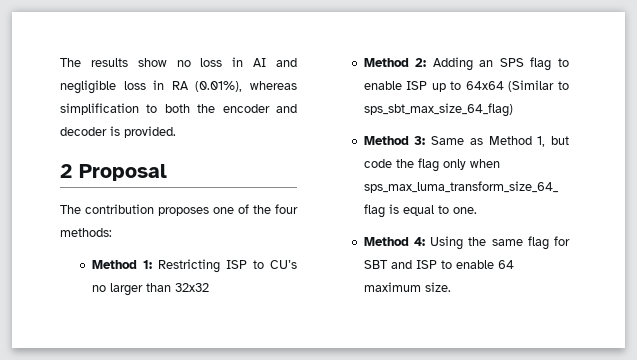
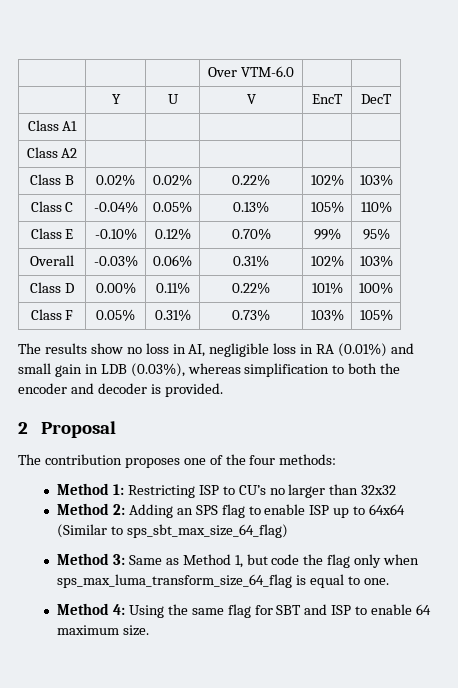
+ | | | Over VTM-6.0 | |
+ | Y | U | V | EncT | DecT
+ Class A1 | | | | |
+ Class A2 | | | | |
+ Class B | 0.02% | 0.02% | 0.22% | 102% | 103%
+ Class C | -0.04% | 0.05% | 0.13% | 105% | 110%
+ Class E | -0.10% | 0.12% | 0.70% | 99% | 95%
+ Overall | -0.03% | 0.06% | 0.31% | 102% | 103%
+ Class D | 0.00% | 0.11% | 0.22% | 101% | 100%
+ Class F | 0.05% | 0.31% | 0.73% | 103% | 105%
- The results show no loss in AI and negligible loss in RA (0.01%), whereas simplification to both the encoder and decoder is provided.
+ The results show no loss in AI, negligible loss in RA (0.01%) and small gain in LDB (0.03%), whereas simplification to both the encoder and decoder is provided.

